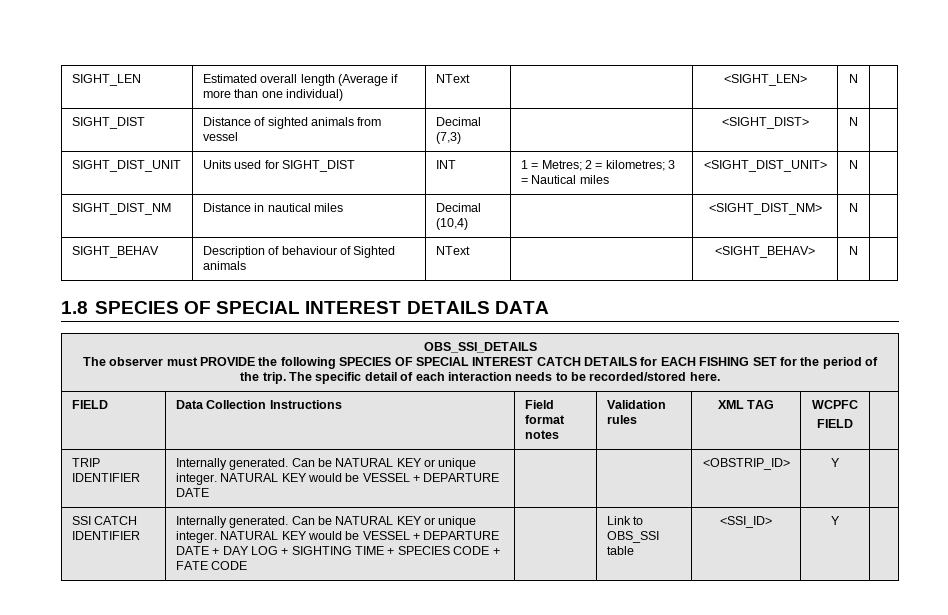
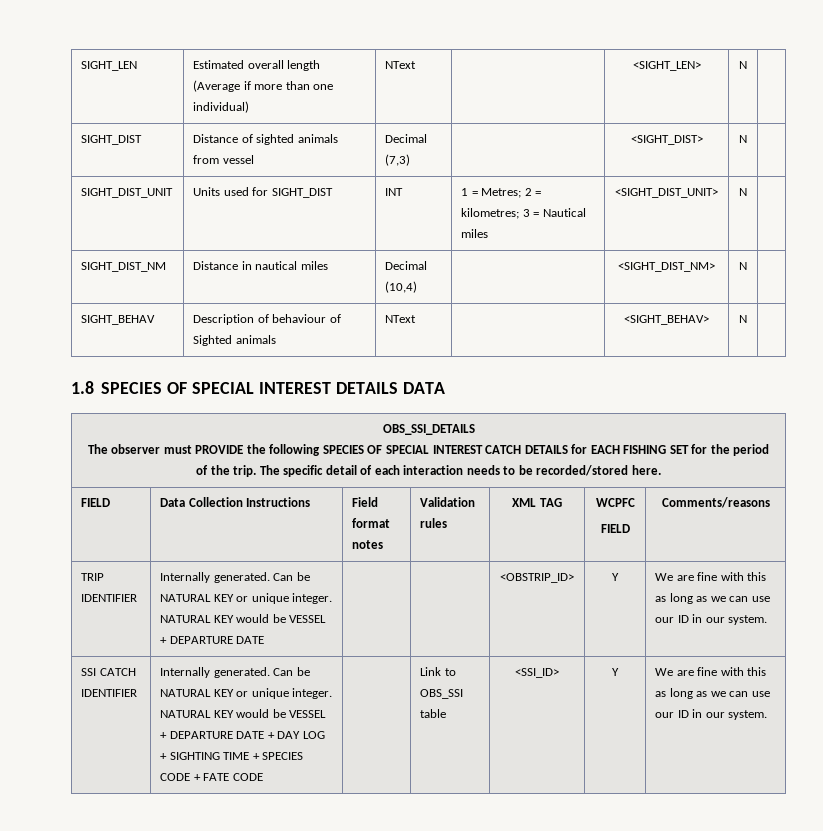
  FIELD | Data Collection Instructions | Field format notes | Validation rules | XML TAG | WCPFC
- FIELD |
+ FIELD | Comments/reasons
- TRIP IDENTIFIER | Internally generated. Can be NATURAL KEY or unique integer. NATURAL KEY would be VESSEL + DEPARTURE DATE | | | <OBSTRIP_ID> | Y |
+ TRIP IDENTIFIER | Internally generated. Can be NATURAL KEY or unique integer. NATURAL KEY would be VESSEL + DEPARTURE DATE | | | <OBSTRIP_ID> | Y | We are fine with this as long as we can use our ID in our system.
- <SSI_ID> | Y
+ <SSI_ID> | Y | We are fine with this as long as we can use our ID in our system.

